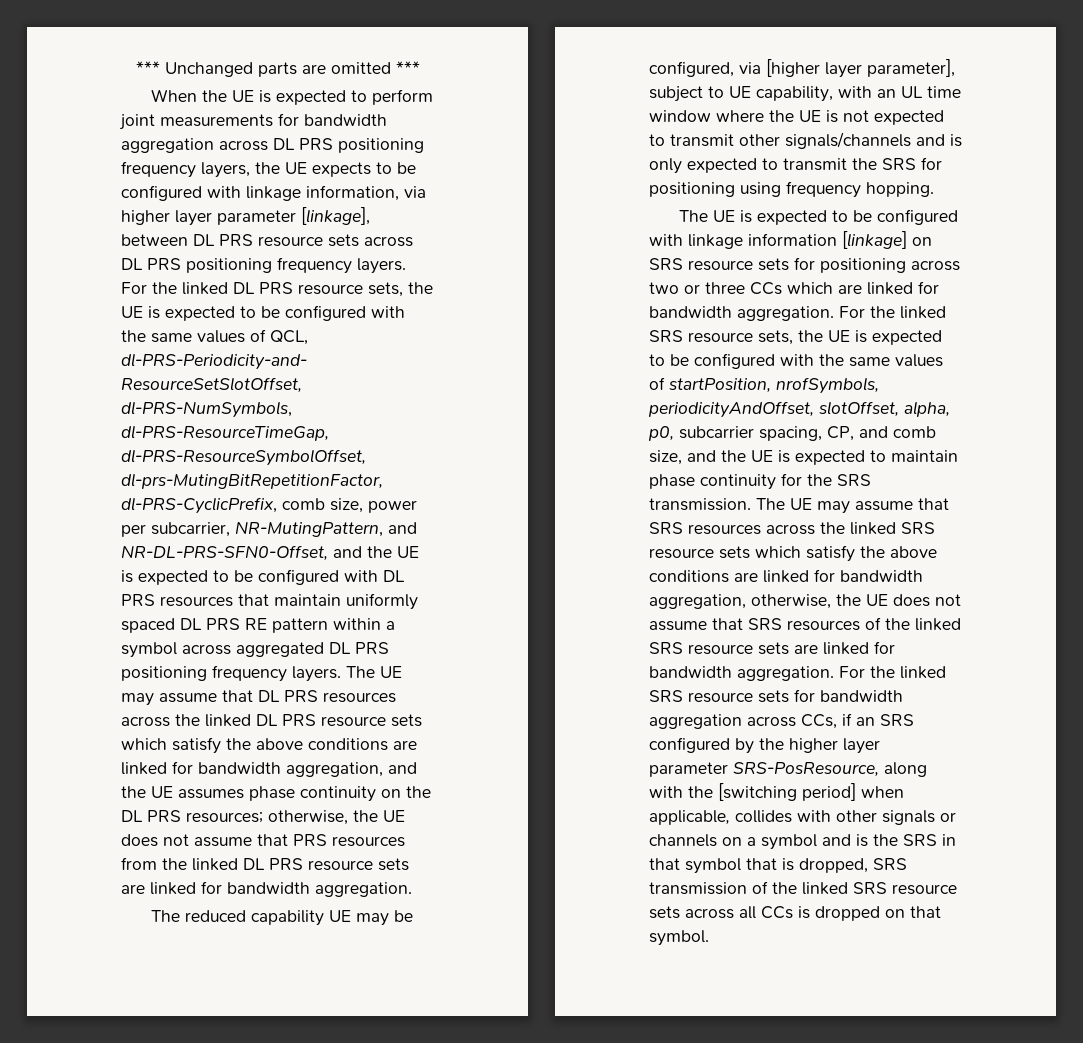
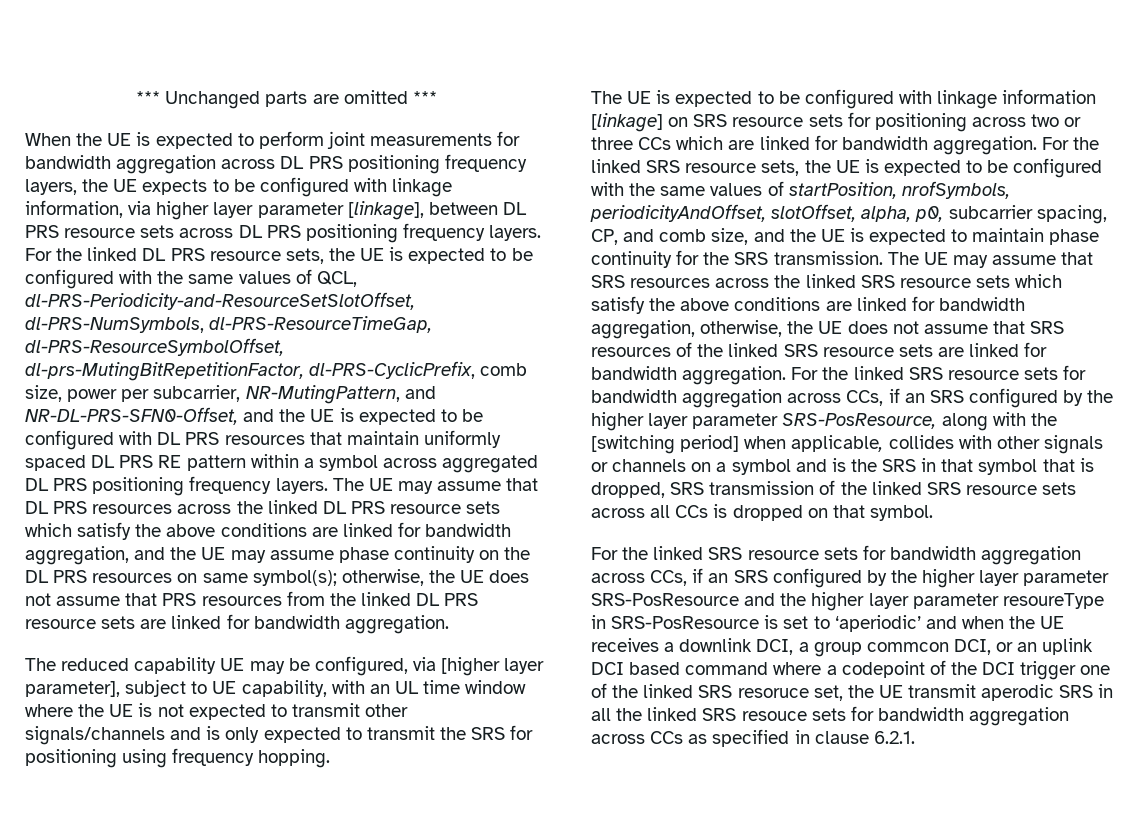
- The UE may assume that DL PRS resources across the linked DL PRS resource sets which satisfy the above conditions are linked for bandwidth aggregation, and the UE assumes phase continuity on the DL PRS resources; otherwise, the UE does not assume that PRS resources from the linked DL PRS resource sets are linked for bandwidth aggregation.
+ The UE may assume that DL PRS resources across the linked DL PRS resource sets which satisfy the above conditions are linked for bandwidth aggregation, and the UE may assume phase continuity on the DL PRS resources on same symbol(s); otherwise, the UE does not assume that PRS resources from the linked DL PRS resource sets are linked for bandwidth aggregation.
+ For the linked SRS resource sets for bandwidth aggregation across CCs, if an SRS configured by the higher layer parameter SRS-PosResource and the higher layer parameter resoureType in SRS-PosResource is set to ‘aperiodic’ and when the UE receives a downlink DCI, a group commcon DCI, or an uplink DCI based command where a codepoint of the DCI trigger one of the linked SRS resoruce set, the UE transmit aperodic SRS in all the linked SRS resouce sets for bandwidth aggregation across CCs as specified in clause 6.2.1.

